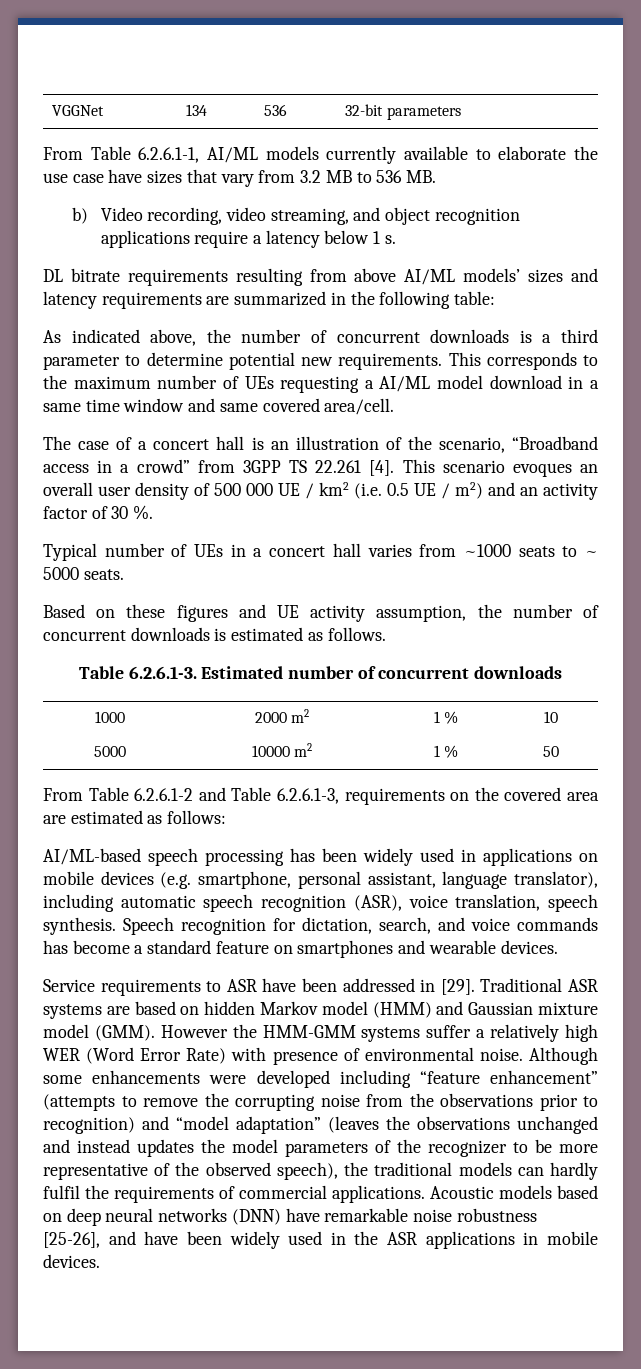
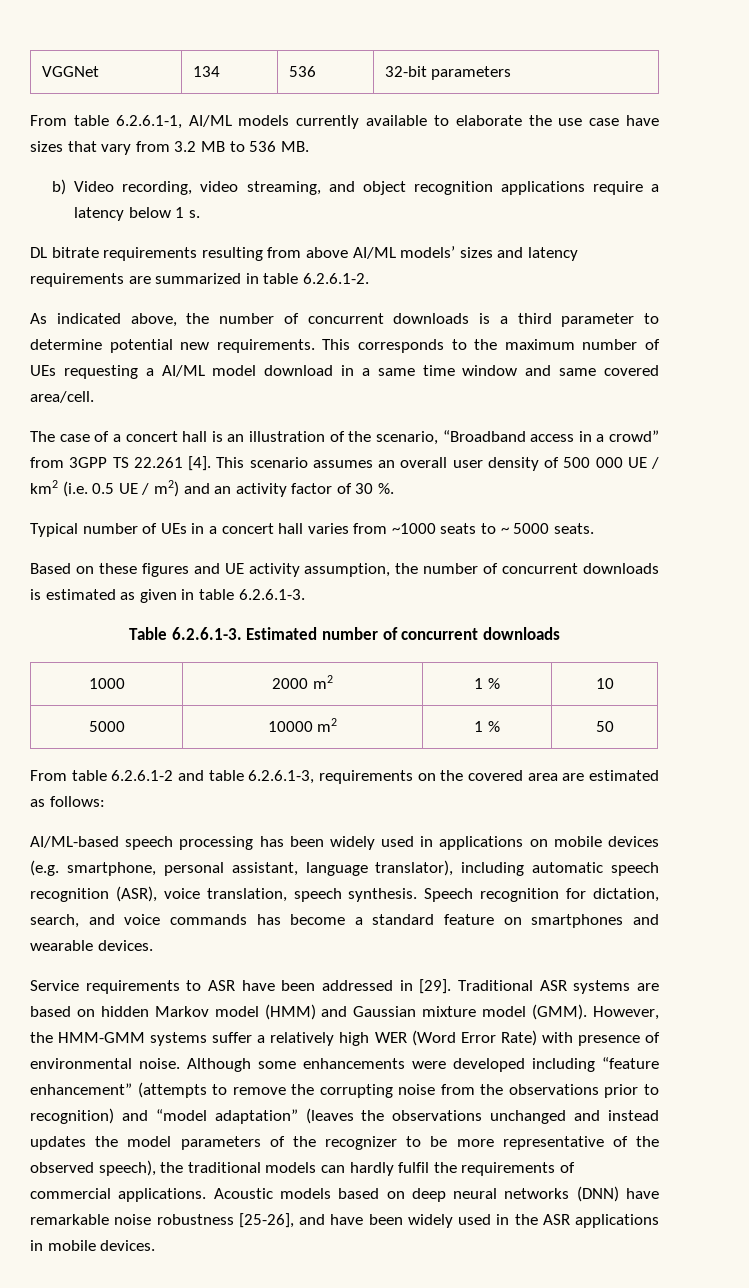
- From Table 6.2.6.1-1, AI/ML models currently available to elaborate the use case have sizes that vary from 3.2 MB to 536 MB.
+ From table 6.2.6.1-1, AI/ML models currently available to elaborate the use case have sizes that vary from 3.2 MB to 536 MB.
- DL bitrate requirements resulting from above AI/ML models’ sizes and latency requirements are summarized in the following table:
+ DL bitrate requirements resulting from above AI/ML models’ sizes and latency requirements are summarized in table 6.2.6.1-2.
- This scenario evoques an overall user density of 500 000 UE / km2 (i.e. 0.5 UE / m2) and an activity factor of 30 %.
+ This scenario assumes an overall user density of 500 000 UE / km2 (i.e. 0.5 UE / m2) and an activity factor of 30 %.
- Based on these figures and UE activity assumption, the number of concurrent downloads is estimated as follows.
+ Based on these figures and UE activity assumption, the number of concurrent downloads is estimated as given in table 6.2.6.1-3.
- From Table 6.2.6.1-2 and Table 6.2.6.1-3, requirements on the covered area are estimated as follows:
+ From table 6.2.6.1-2 and table 6.2.6.1-3, requirements on the covered area are estimated as follows:
- However the HMM-GMM systems suffer a relatively high WER (Word Error Rate) with presence of environmental noise.
+ However, the HMM-GMM systems suffer a relatively high WER (Word Error Rate) with presence of environmental noise.

